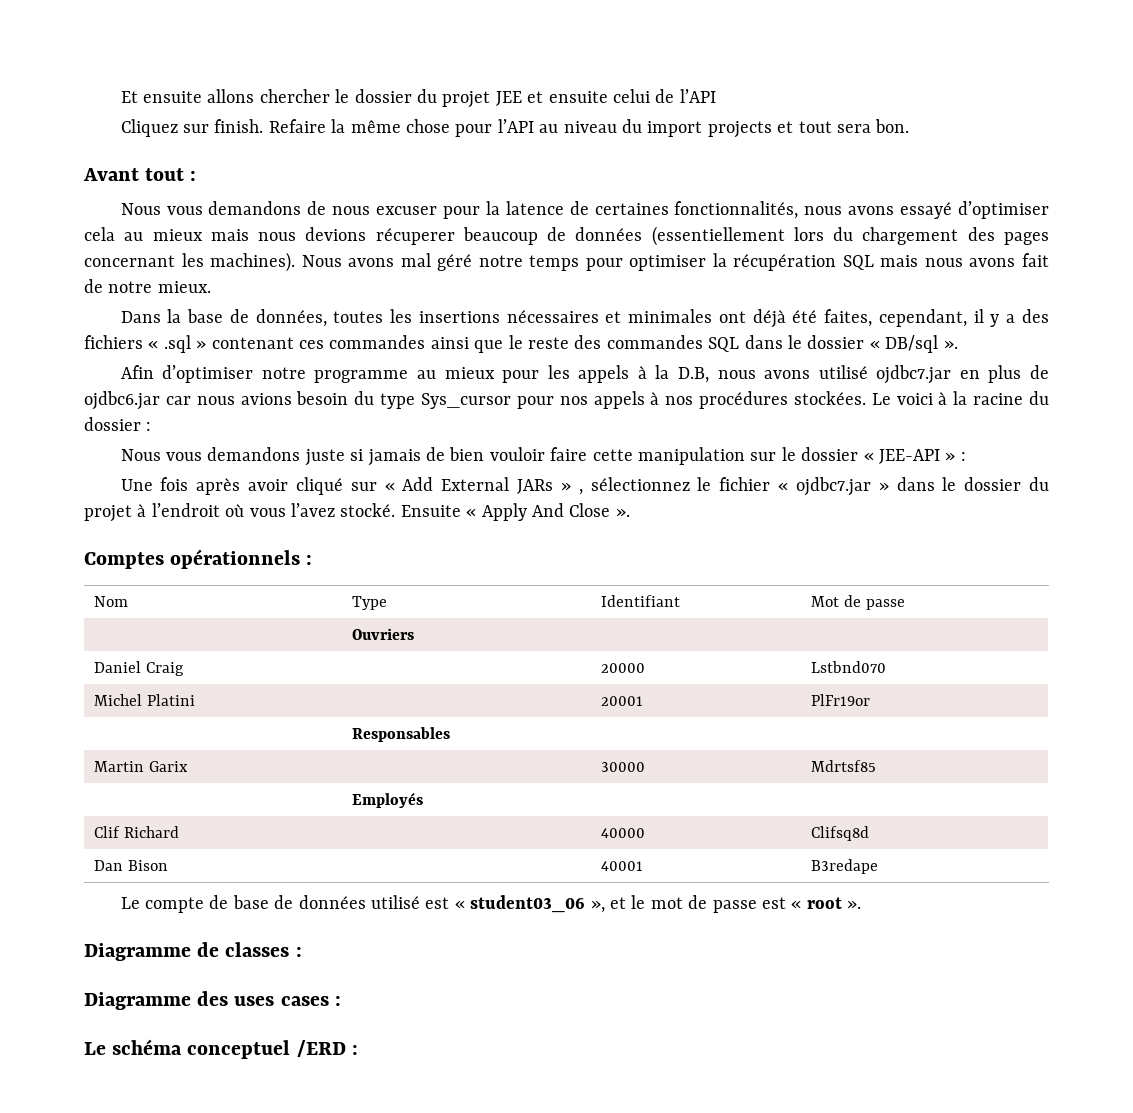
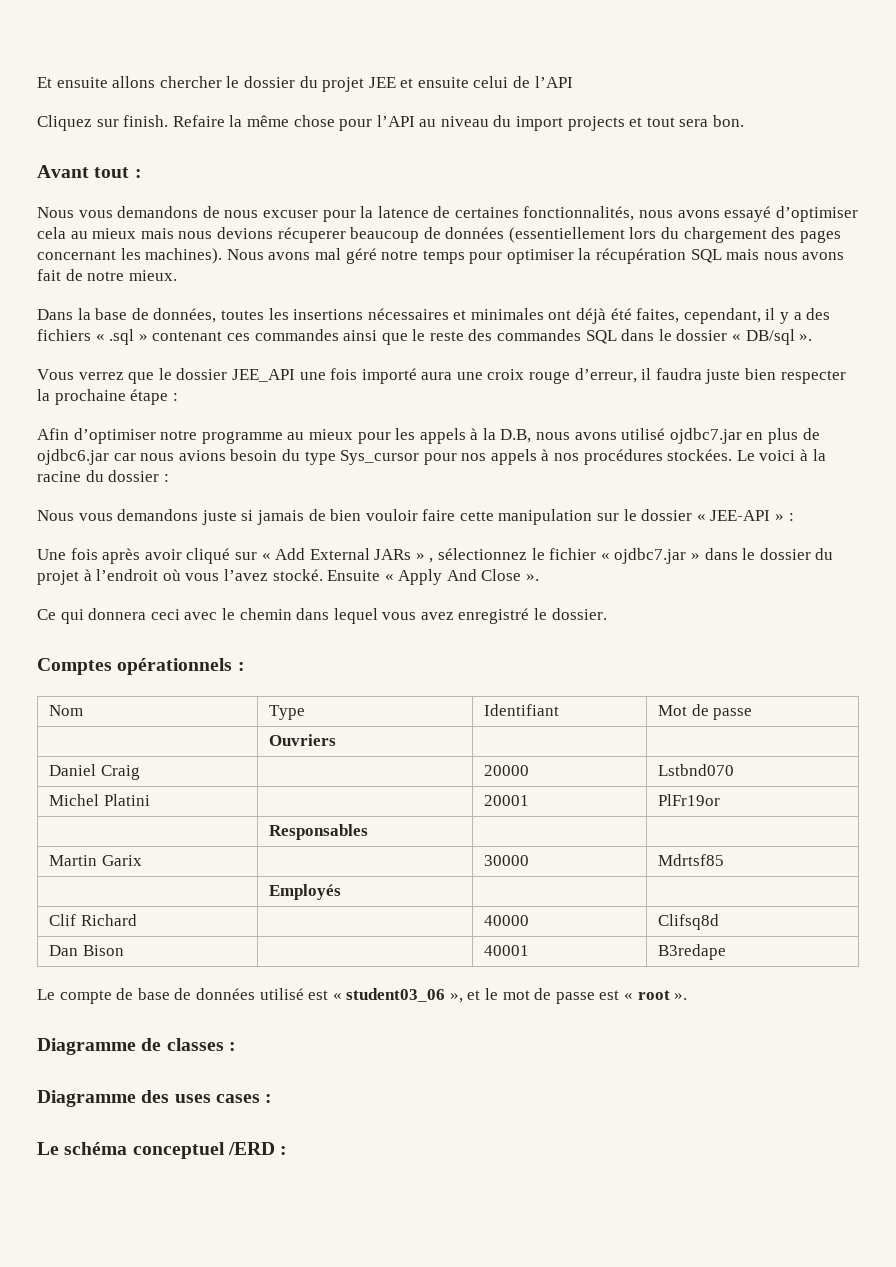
+ Vous verrez que le dossier JEE_API une fois importé aura une croix rouge d’erreur, il faudra juste bien respecter la prochaine étape :
+ Ce qui donnera ceci avec le chemin dans lequel vous avez enregistré le dossier.

